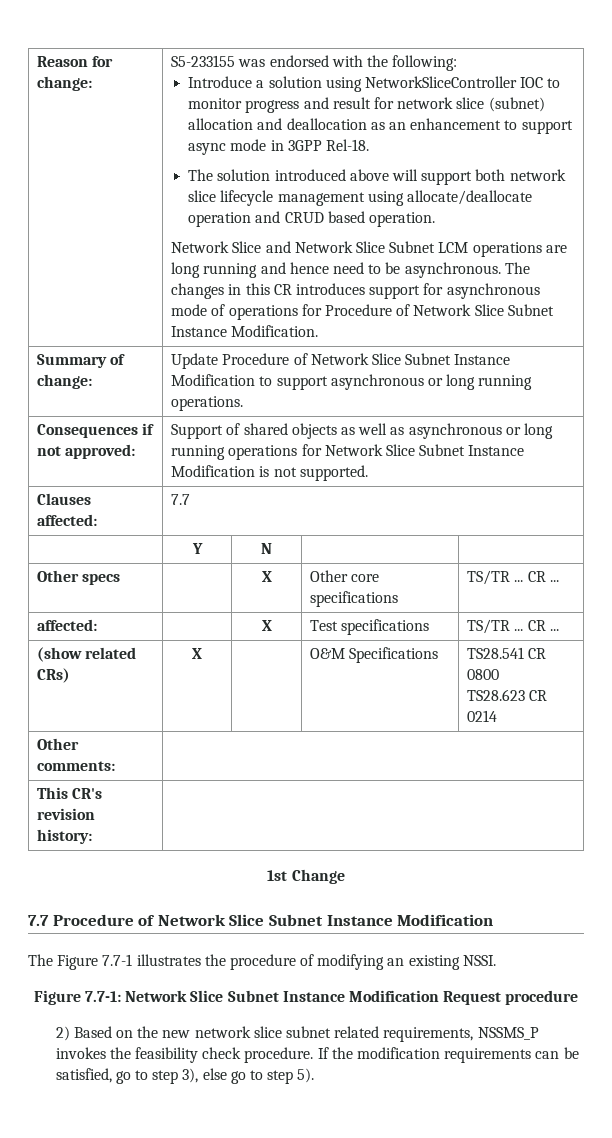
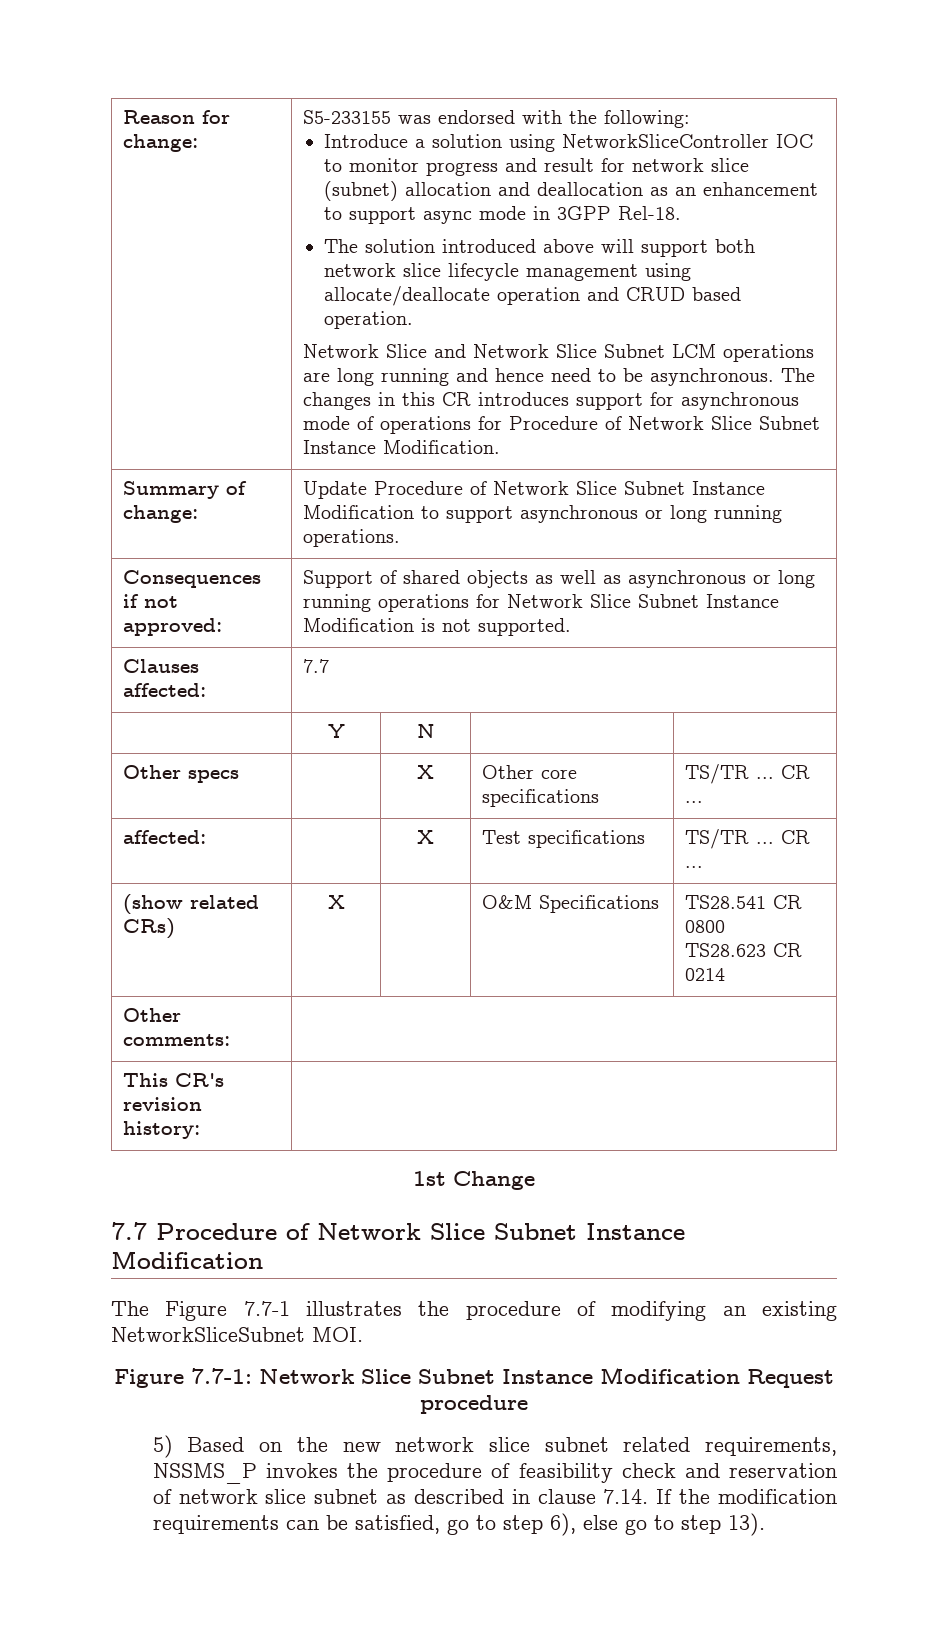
- The Figure 7.7-1 illustrates the procedure of modifying an existing NSSI.
+ The Figure 7.7-1 illustrates the procedure of modifying an existing NetworkSliceSubnet MOI.
- 2) Based on the new network slice subnet related requirements, NSSMS_P invokes the feasibility check procedure. If the modification requirements can be satisfied, go to step 3), else go to step 5).
+ 5) Based on the new network slice subnet related requirements, NSSMS_P invokes the procedure of feasibility check and reservation of network slice subnet as described in clause 7.14. If the modification requirements can be satisfied, go to step 6), else go to step 13).

